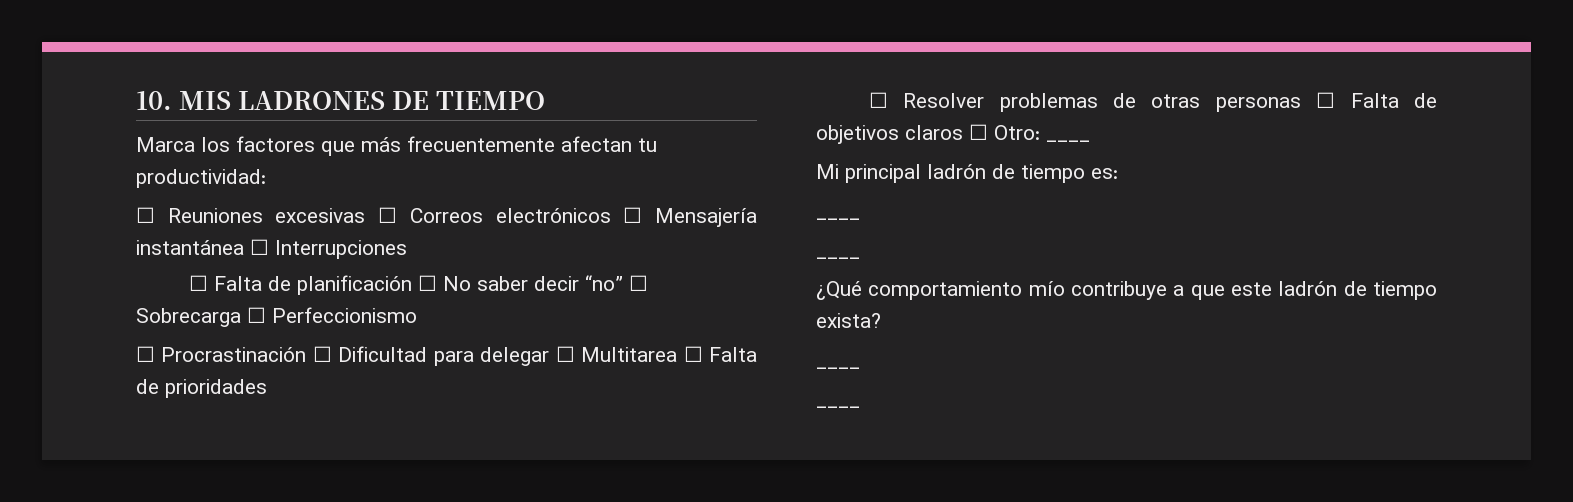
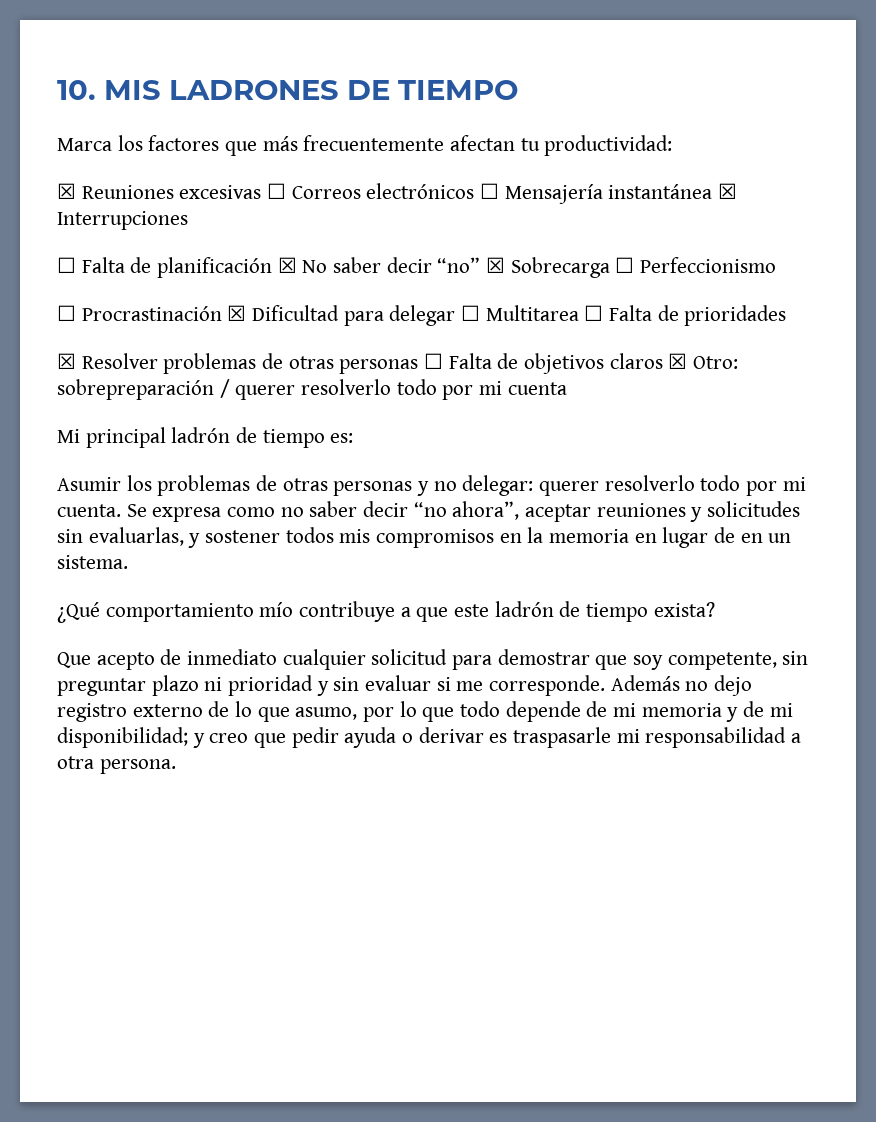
- ☐ Reuniones excesivas ☐ Correos electrónicos ☐ Mensajería instantánea ☐ Interrupciones
+ ☒ Reuniones excesivas ☐ Correos electrónicos ☐ Mensajería instantánea ☒ Interrupciones
- ☐ Falta de planificación ☐ No saber decir “no” ☐ Sobrecarga ☐ Perfeccionismo
+ ☐ Falta de planificación ☒ No saber decir “no” ☒ Sobrecarga ☐ Perfeccionismo
- ☐ Procrastinación ☐ Dificultad para delegar ☐ Multitarea ☐ Falta de prioridades
+ ☐ Procrastinación ☒ Dificultad para delegar ☐ Multitarea ☐ Falta de prioridades
- ☐ Resolver problemas de otras personas ☐ Falta de objetivos claros ☐ Otro: ____
+ ☒ Resolver problemas de otras personas ☐ Falta de objetivos claros ☒ Otro: sobrepreparación / querer resolverlo todo por mi cuenta
  Mi principal ladrón de tiempo es:
- ____
- ____
+ Asumir los problemas de otras personas y no delegar: querer resolverlo todo por mi cuenta. Se expresa como no saber decir “no ahora”, aceptar reuniones y solicitudes sin evaluarlas, y sostener todos mis compromisos en la memoria en lugar de en un sistema.
  ¿Qué comportamiento mío contribuye a que este ladrón de tiempo exista?
- ____
- ____
+ Que acepto de inmediato cualquier solicitud para demostrar que soy competente, sin preguntar plazo ni prioridad y sin evaluar si me corresponde. Además no dejo registro externo de lo que asumo, por lo que todo depende de mi memoria y de mi disponibilidad; y creo que pedir ayuda o derivar es traspasarle mi responsabilidad a otra persona.

